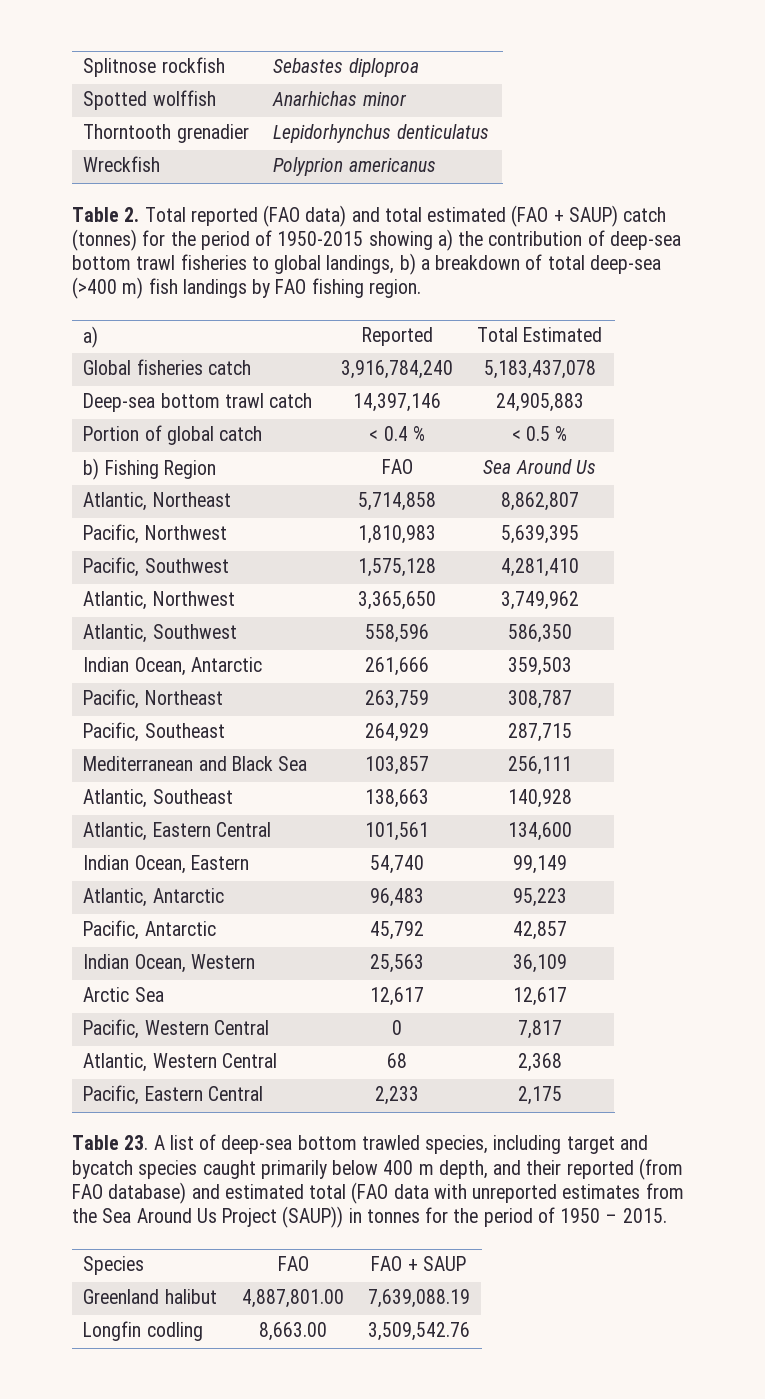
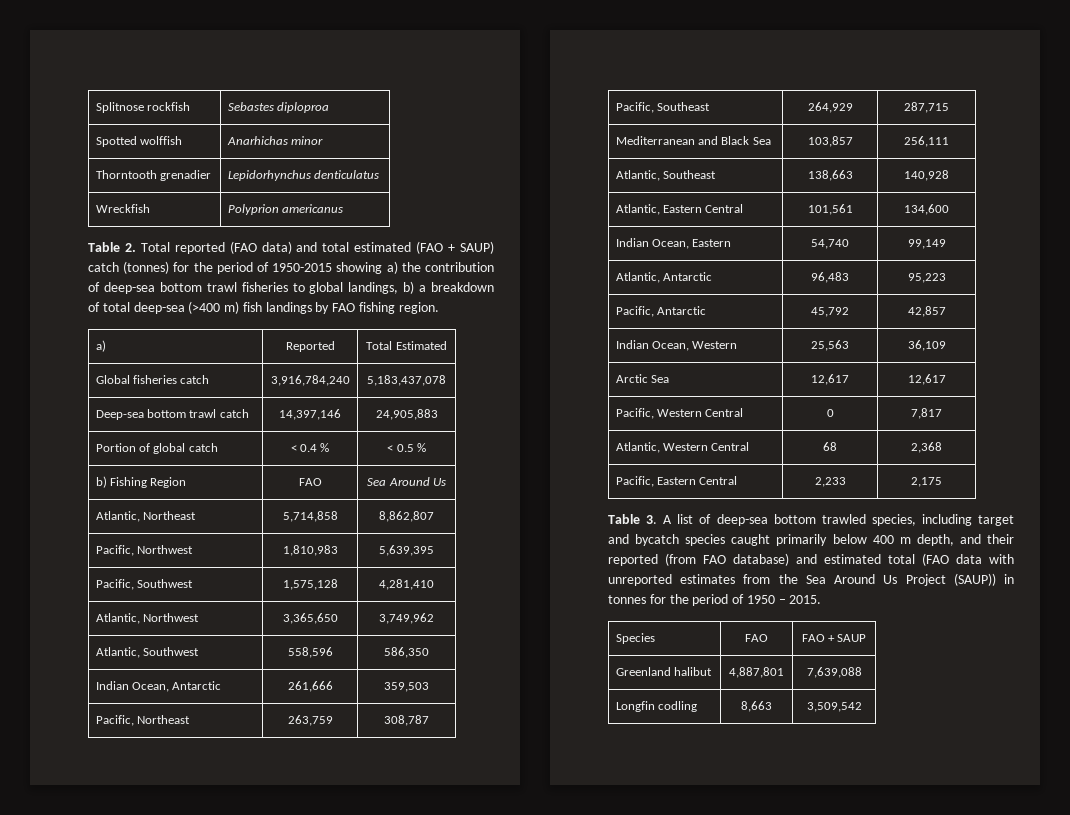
- Table 23. A list of deep-sea bottom trawled species, including target and bycatch species caught primarily below 400 m depth, and their reported (from FAO database) and estimated total (FAO data with unreported estimates from the Sea Around Us Project (SAUP)) in tonnes for the period of 1950 – 2015.
+ Table 3. A list of deep-sea bottom trawled species, including target and bycatch species caught primarily below 400 m depth, and their reported (from FAO database) and estimated total (FAO data with unreported estimates from the Sea Around Us Project (SAUP)) in tonnes for the period of 1950 – 2015.
- Greenland halibut | 4,887,801.00 | 7,639,088.19
+ Greenland halibut | 4,887,801 | 7,639,088
- Longfin codling | 8,663.00 | 3,509,542.76
+ Longfin codling | 8,663 | 3,509,542

